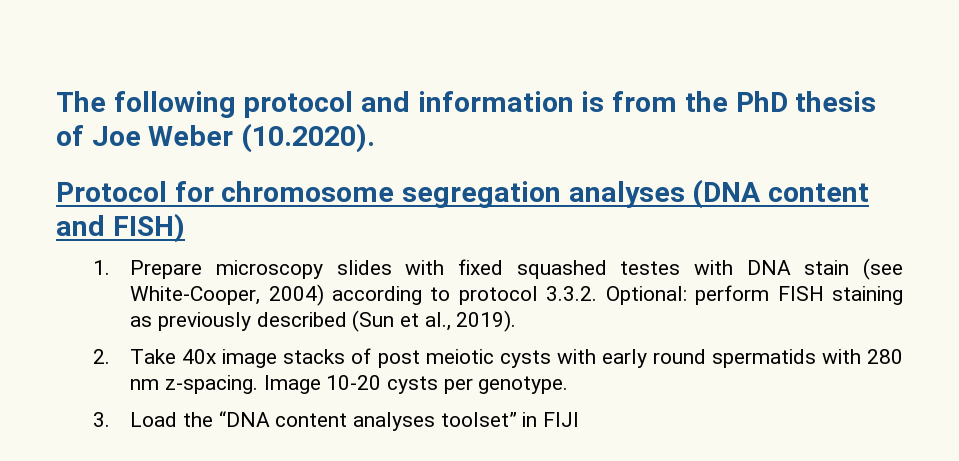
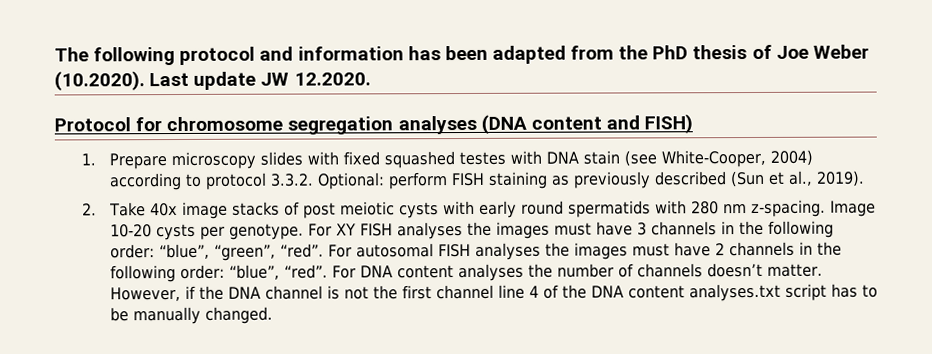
- The following protocol and information is from the PhD thesis of Joe Weber (10.2020).
+ The following protocol and information has been adapted from the PhD thesis of Joe Weber (10.2020). Last update JW 12.2020.
- Image 10-20 cysts per genotype.
- 3. Load the “DNA content analyses toolset” in FIJI
+ Image 10-20 cysts per genotype. For XY FISH analyses the images must have 3 channels in the following order: “blue”, “green”, “red”. For autosomal FISH analyses the images must have 2 channels in the following order: “blue”, “red”. For DNA content analyses the number of channels doesn’t matter. However, if the DNA channel is not the first channel line 4 of the DNA content analyses.txt script has to be manually changed.

